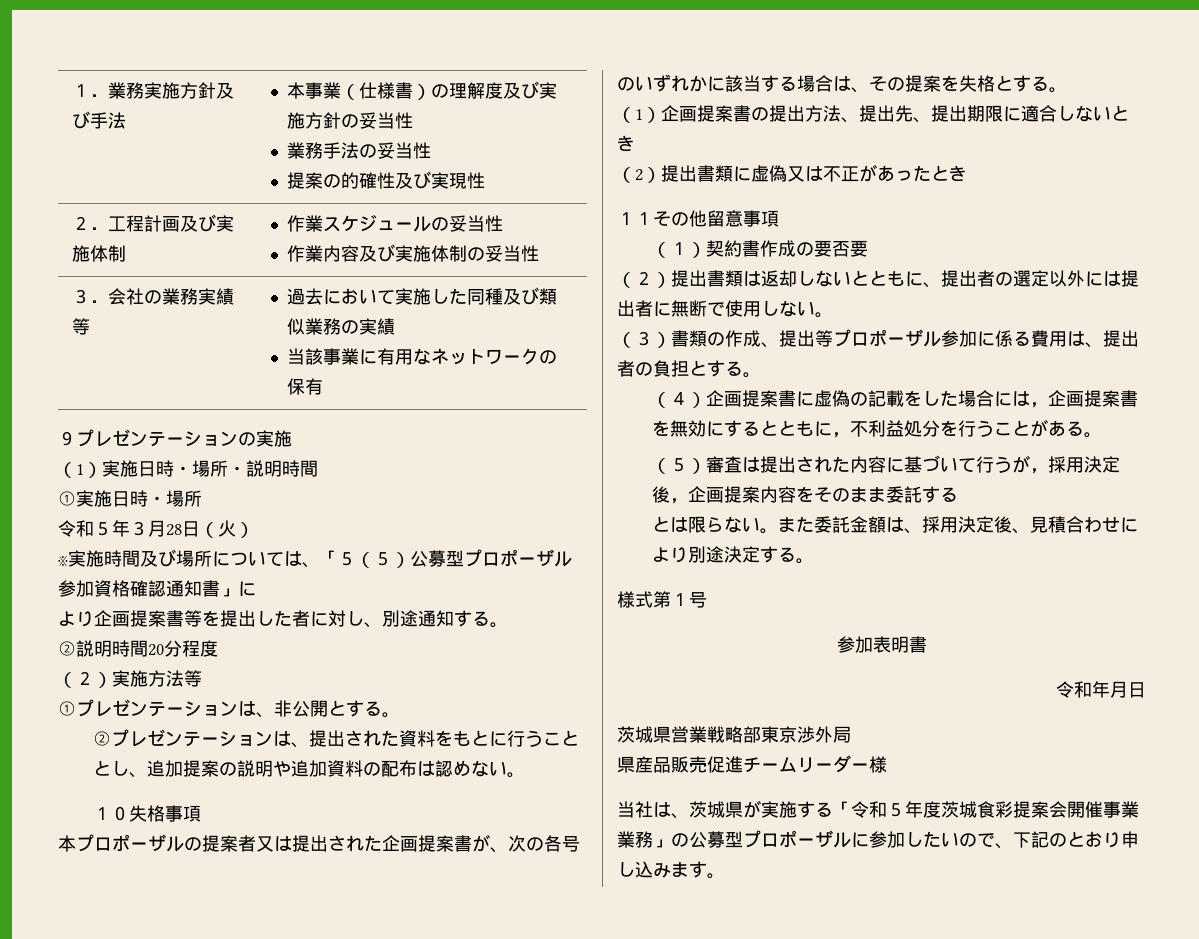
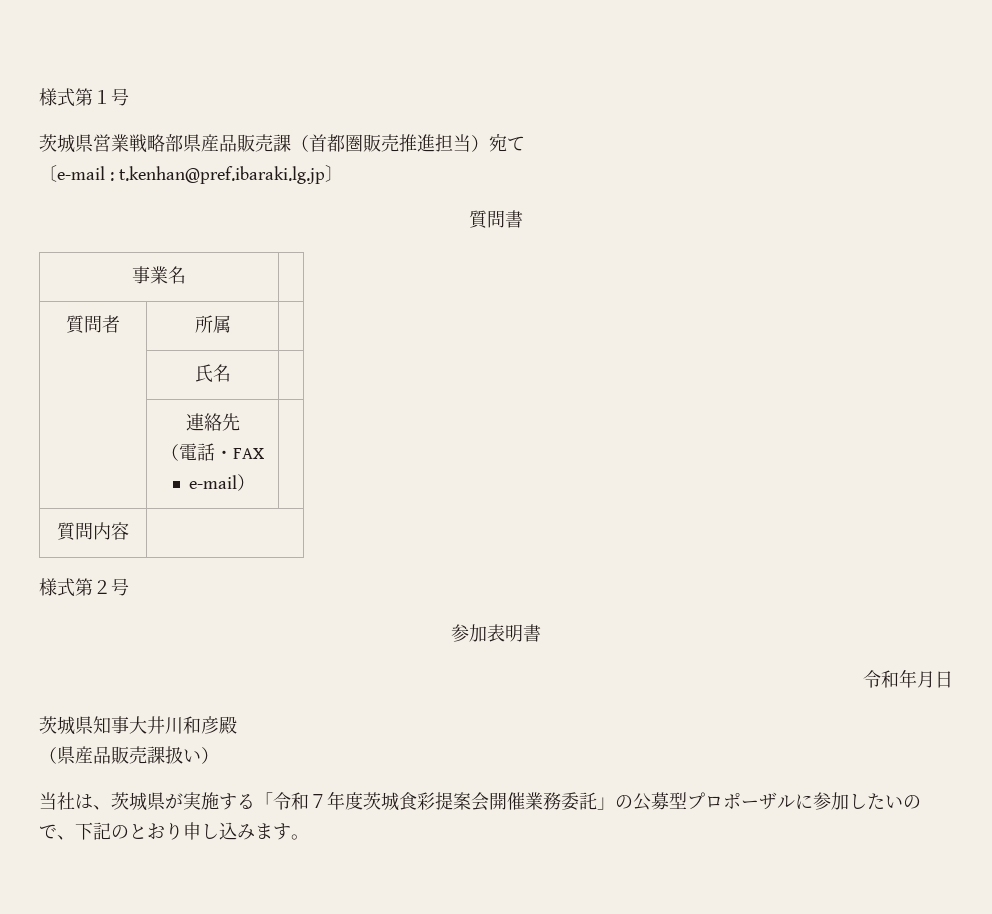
- １．業務実施方針及び手法 | 本事業（仕様書）の理解度及び実施方針の妥当性
- 業務手法の妥当性
- 提案の的確性及び実現性
- ２．工程計画及び実施体制 | 作業スケジュールの妥当性
- 作業内容及び実施体制の妥当性
- ３．会社の業務実績等 | 過去において実施した同種及び類似業務の実績
- 当該事業に有用なネットワークの保有
- ９プレゼンテーションの実施
- （1）実施日時・場所・説明時間
- ①実施日時・場所
- 令和５年３月28日（火）
- ※実施時間及び場所については、「５（５）公募型プロポーザル参加資格確認通知書」に
- より企画提案書等を提出した者に対し、別途通知する。
- ②説明時間20分程度
- （２）実施方法等
- ①プレゼンテーションは、非公開とする。
- ②プレゼンテーションは、提出された資料をもとに行うこととし、追加提案の説明や追加資料の配布は認めない。
- １０失格事項
- 本プロポーザルの提案者又は提出された企画提案書が、次の各号のいずれかに該当する場合は、その提案を失格とする。
- （1）企画提案書の提出方法、提出先、提出期限に適合しないとき
- （2）提出書類に虚偽又は不正があったとき
- １１その他留意事項
- （１）契約書作成の要否要
- （２）提出書類は返却しないとともに、提出者の選定以外には提出者に無断で使用しない。
- （３）書類の作成、提出等プロポーザル参加に係る費用は、提出者の負担とする。
- （４）企画提案書に虚偽の記載をした場合には，企画提案書を無効にするとともに，不利益処分を行うことがある。
- （５）審査は提出された内容に基づいて行うが，採用決定後，企画提案内容をそのまま委託する
- とは限らない。また委託金額は、採用決定後、見積合わせにより別途決定する。
  様式第１号
+ 茨城県営業戦略部県産品販売課（首都圏販売推進担当）宛て
+ 〔e-mail : t.kenhan@pref.ibaraki.lg.jp〕
+ 質問書
+ 事業名 |
+ 質問者 | 所属 |
+ | 氏名 |
+ | 連絡先
+ （電話・FAX
+ e-mail） |
+ 質問内容 |
+ 様式第２号
- 茨城県営業戦略部東京渉外局
- 県産品販売促進チームリーダー様
+ 茨城県知事大井川和彦殿
+ （県産品販売課扱い）
- 当社は、茨城県が実施する「令和５年度茨城食彩提案会開催事業業務」の公募型プロポーザルに参加したいので、下記のとおり申し込みます。
+ 当社は、茨城県が実施する「令和７年度茨城食彩提案会開催業務委託」の公募型プロポーザルに参加したいので、下記のとおり申し込みます。

